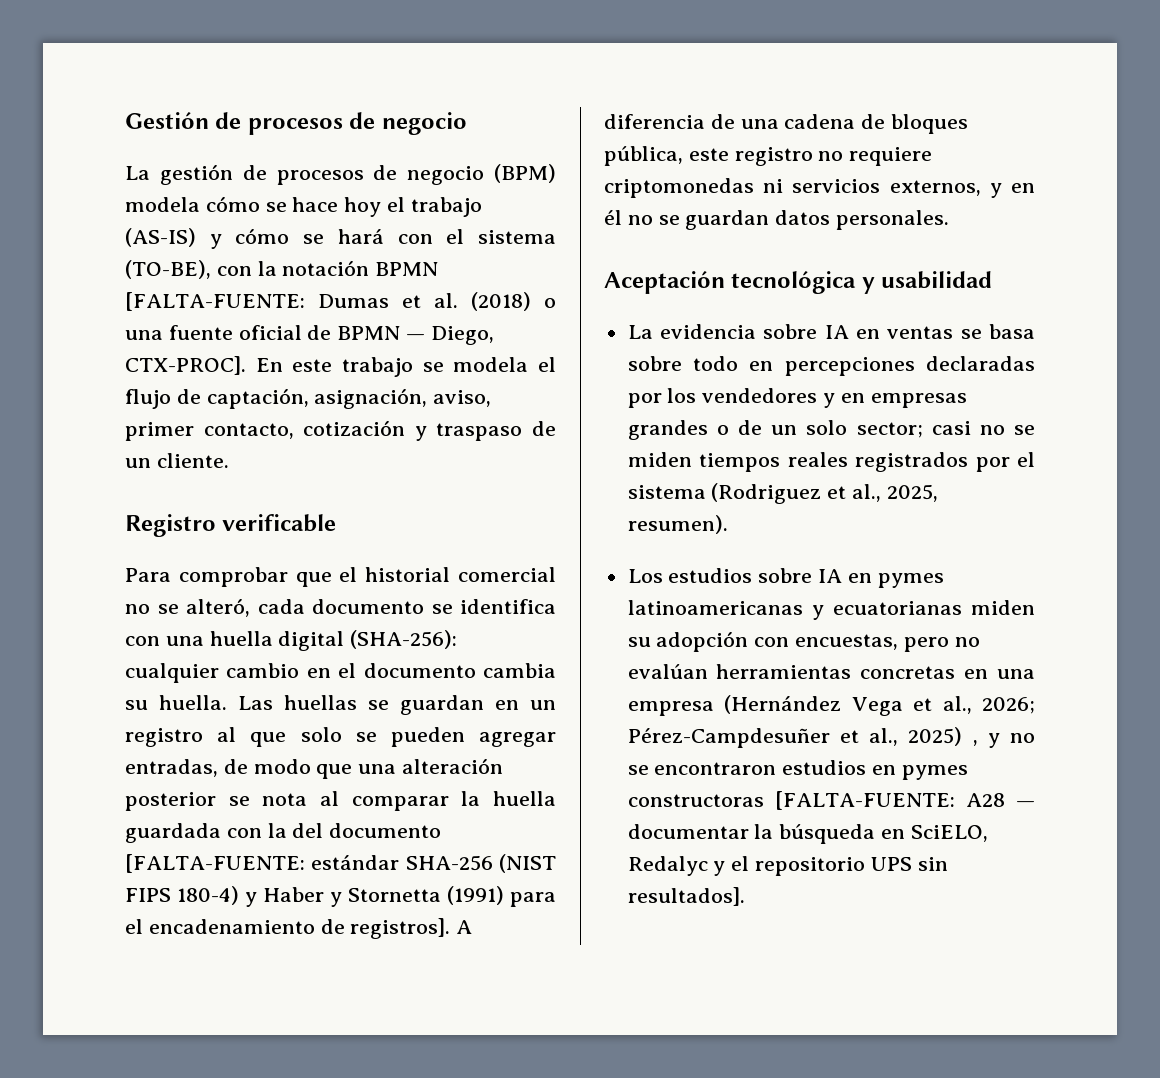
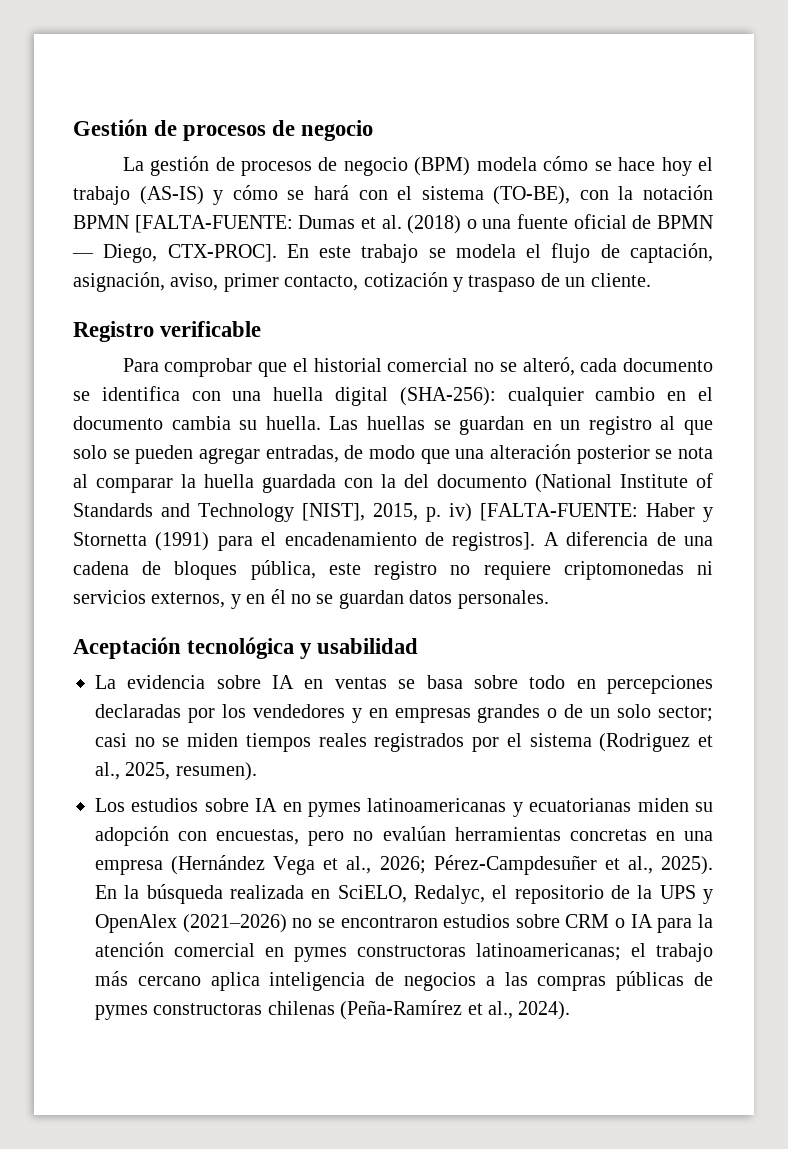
- Las huellas se guardan en un registro al que solo se pueden agregar entradas, de modo que una alteración posterior se nota al comparar la huella guardada con la del documento [FALTA-FUENTE: estándar SHA-256 (NIST FIPS 180-4) y Haber y Stornetta (1991) para el encadenamiento de registros].
+ Las huellas se guardan en un registro al que solo se pueden agregar entradas, de modo que una alteración posterior se nota al comparar la huella guardada con la del documento (National Institute of Standards and Technology [NIST], 2015, p. iv) [FALTA-FUENTE: Haber y Stornetta (1991) para el encadenamiento de registros].
- Los estudios sobre IA en pymes latinoamericanas y ecuatorianas miden su adopción con encuestas, pero no evalúan herramientas concretas en una empresa (Hernández Vega et al., 2026; Pérez-Campdesuñer et al., 2025) , y no se encontraron estudios en pymes constructoras [FALTA-FUENTE: A28 — documentar la búsqueda en SciELO, Redalyc y el repositorio UPS sin resultados].
+ Los estudios sobre IA en pymes latinoamericanas y ecuatorianas miden su adopción con encuestas, pero no evalúan herramientas concretas en una empresa (Hernández Vega et al., 2026; Pérez-Campdesuñer et al., 2025). En la búsqueda realizada en SciELO, Redalyc, el repositorio de la UPS y OpenAlex (2021–2026) no se encontraron estudios sobre CRM o IA para la atención comercial en pymes constructoras latinoamericanas; el trabajo más cercano aplica inteligencia de negocios a las compras públicas de pymes constructoras chilenas (Peña-Ramírez et al., 2024).

